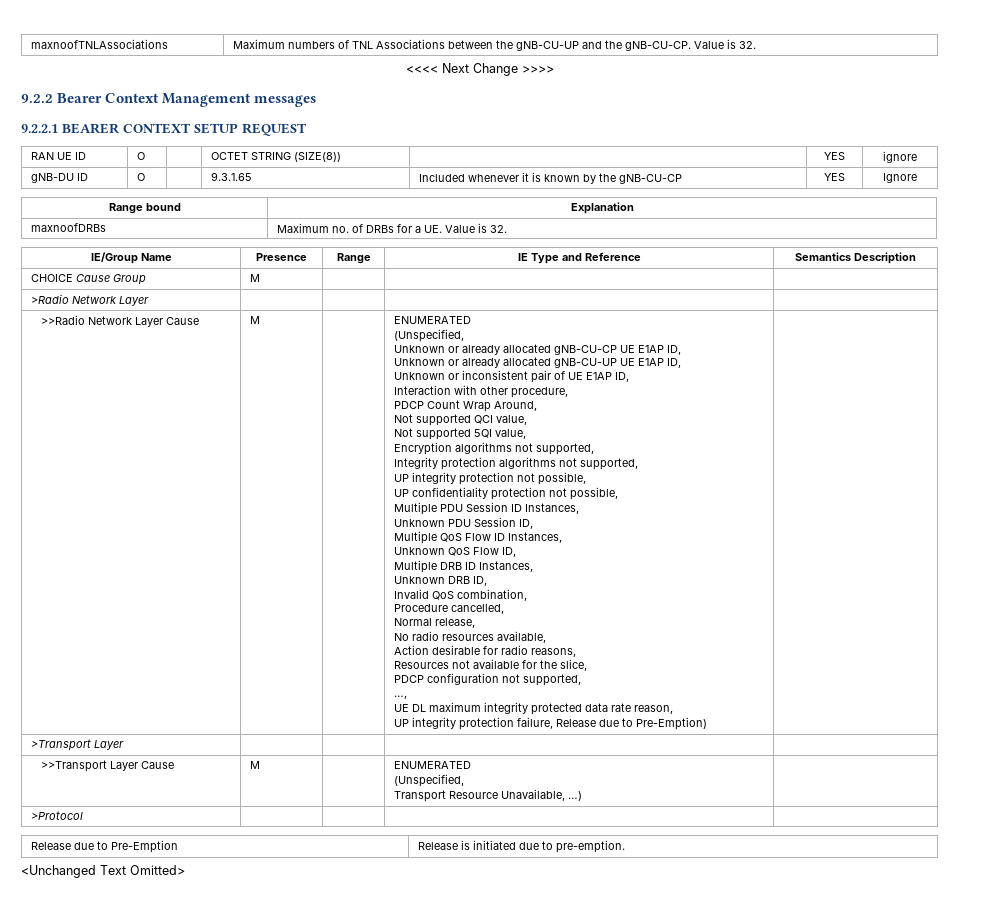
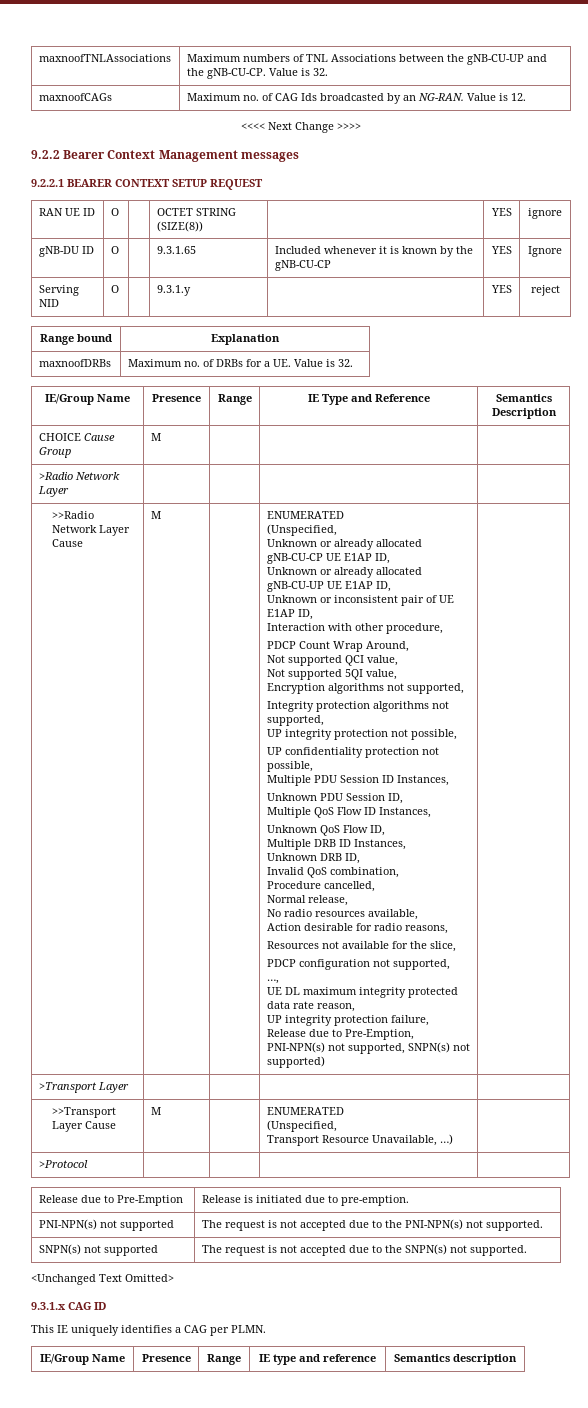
+ maxnoofCAGs | Maximum no. of CAG Ids broadcasted by an NG-RAN. Value is 12.
+ Serving NID | O | | 9.3.1.y | | YES | reject
- UP integrity protection failure, Release due to Pre-Emption)
+ UP integrity protection failure, Release due to Pre-Emption, PNI-NPN(s) not supported, SNPN(s) not supported)
+ PNI-NPN(s) not supported | The request is not accepted due to the PNI-NPN(s) not supported.
+ SNPN(s) not supported | The request is not accepted due to the SNPN(s) not supported.
  <Unchanged Text Omitted>
+ 9.3.1.x CAG ID
+ This IE uniquely identifies a CAG per PLMN.
+ IE/Group Name | Presence | Range | IE type and reference | Semantics description

